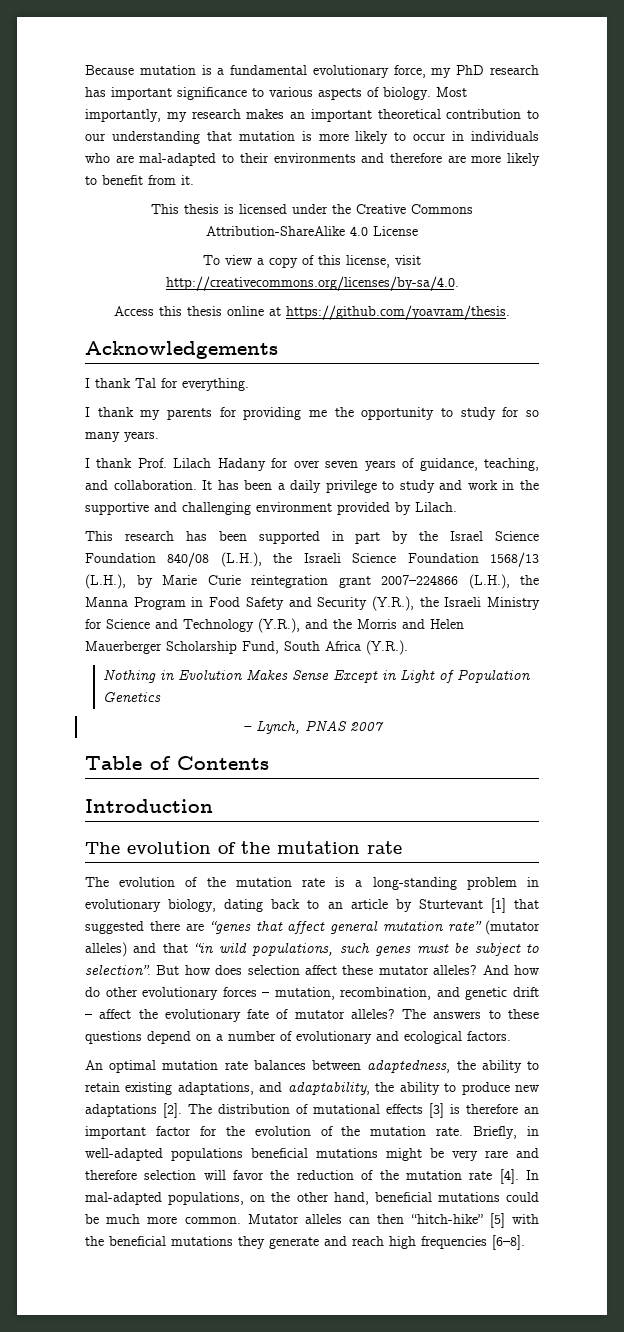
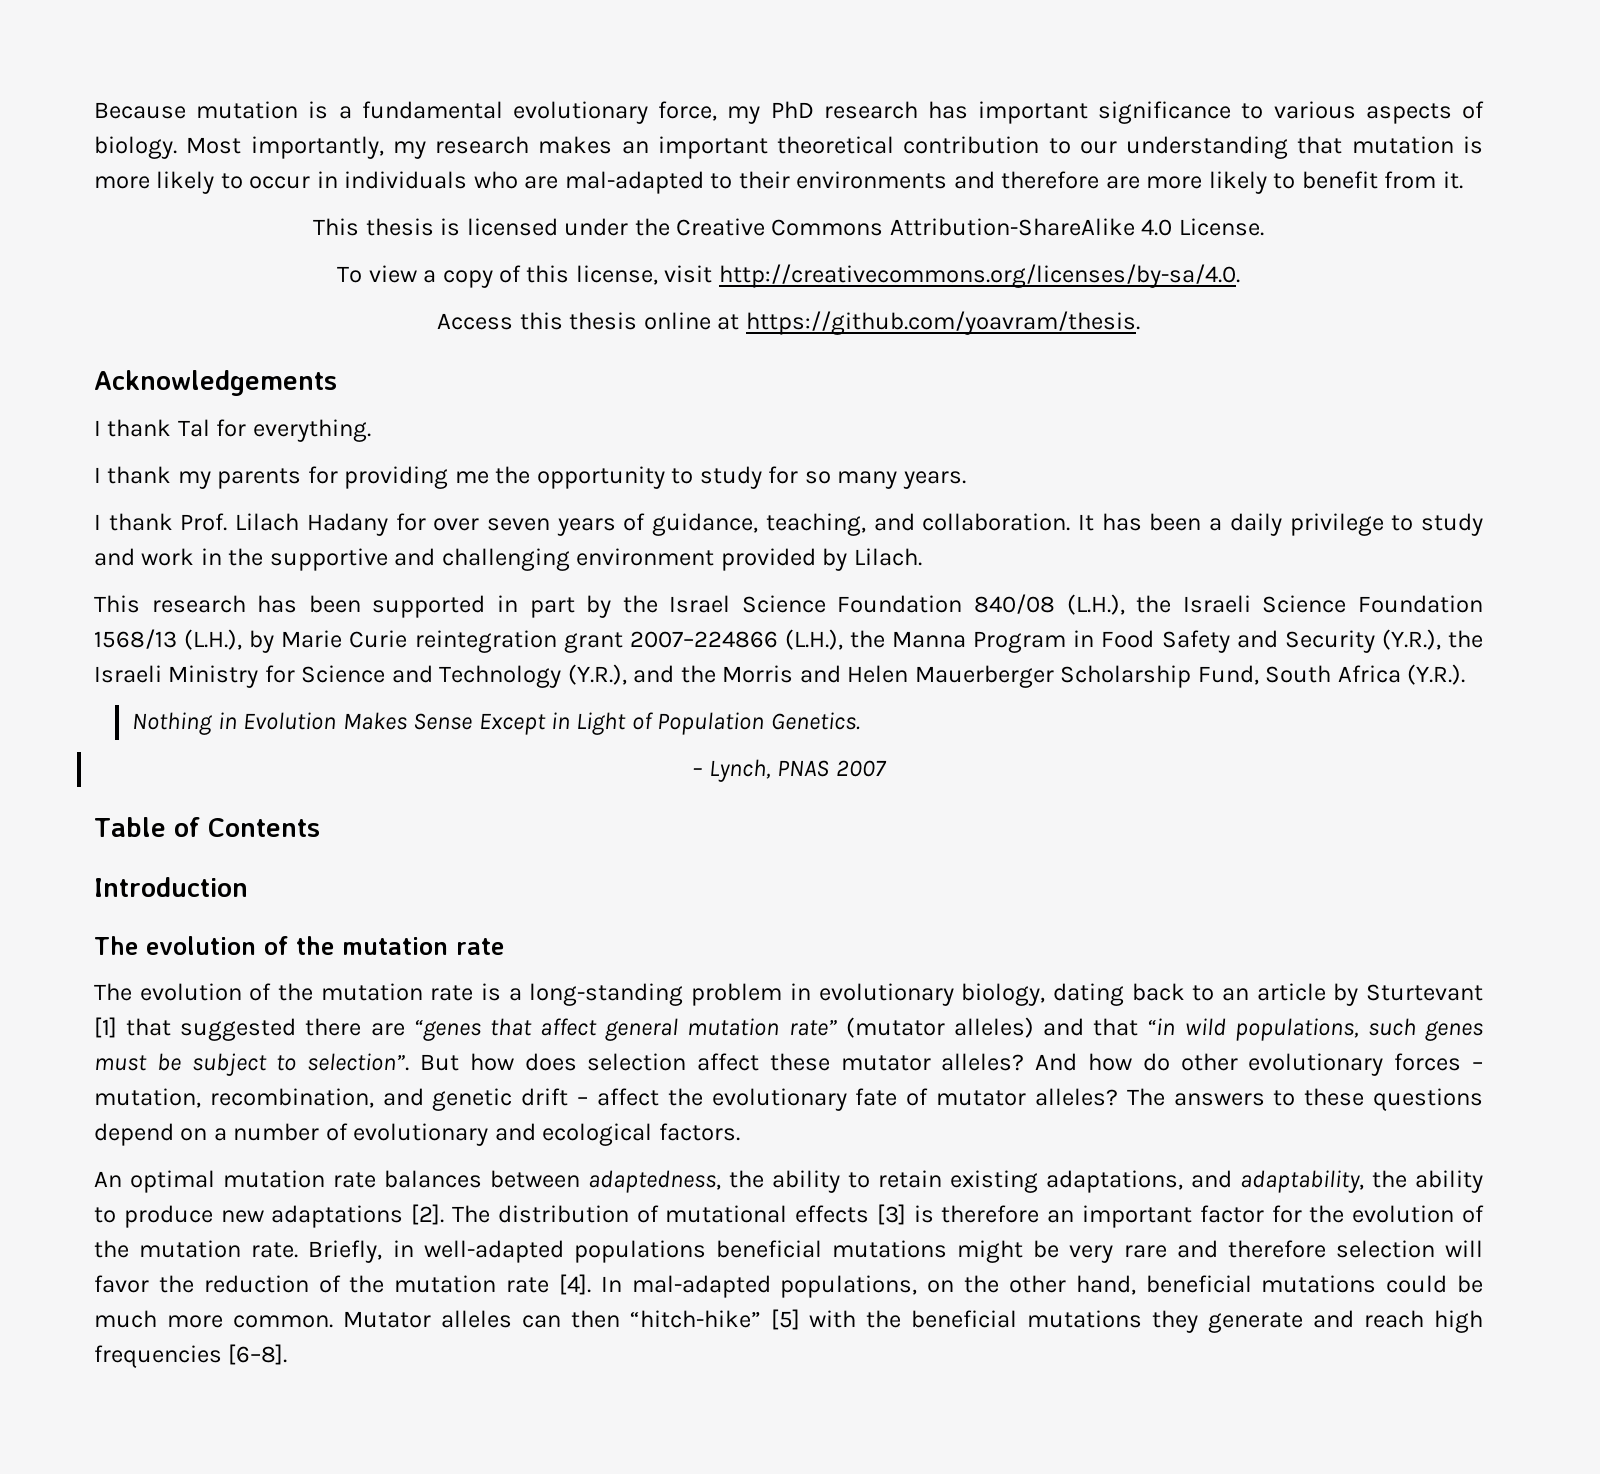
- This thesis is licensed under the Creative Commons Attribution-ShareAlike 4.0 License
+ This thesis is licensed under the Creative Commons Attribution-ShareAlike 4.0 License.
- Nothing in Evolution Makes Sense Except in Light of Population Genetics
+ Nothing in Evolution Makes Sense Except in Light of Population Genetics.

